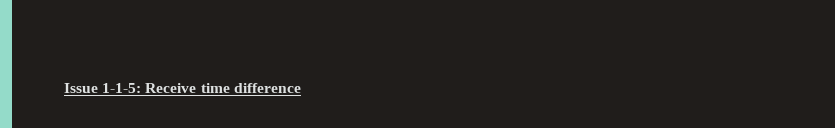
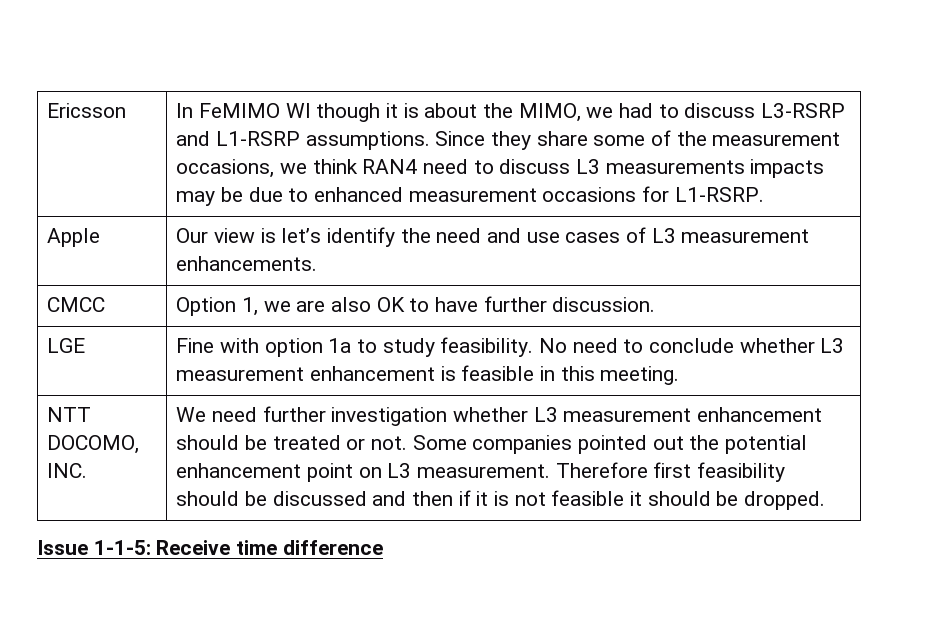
+ Ericsson | In FeMIMO WI though it is about the MIMO, we had to discuss L3-RSRP and L1-RSRP assumptions. Since they share some of the measurement occasions, we think RAN4 need to discuss L3 measurements impacts may be due to enhanced measurement occasions for L1-RSRP.
+ Apple | Our view is let’s identify the need and use cases of L3 measurement enhancements.
+ CMCC | Option 1, we are also OK to have further discussion.
+ LGE | Fine with option 1a to study feasibility. No need to conclude whether L3 measurement enhancement is feasible in this meeting.
+ NTT DOCOMO, INC. | We need further investigation whether L3 measurement enhancement should be treated or not. Some companies pointed out the potential enhancement point on L3 measurement. Therefore first feasibility should be discussed and then if it is not feasible it should be dropped.

